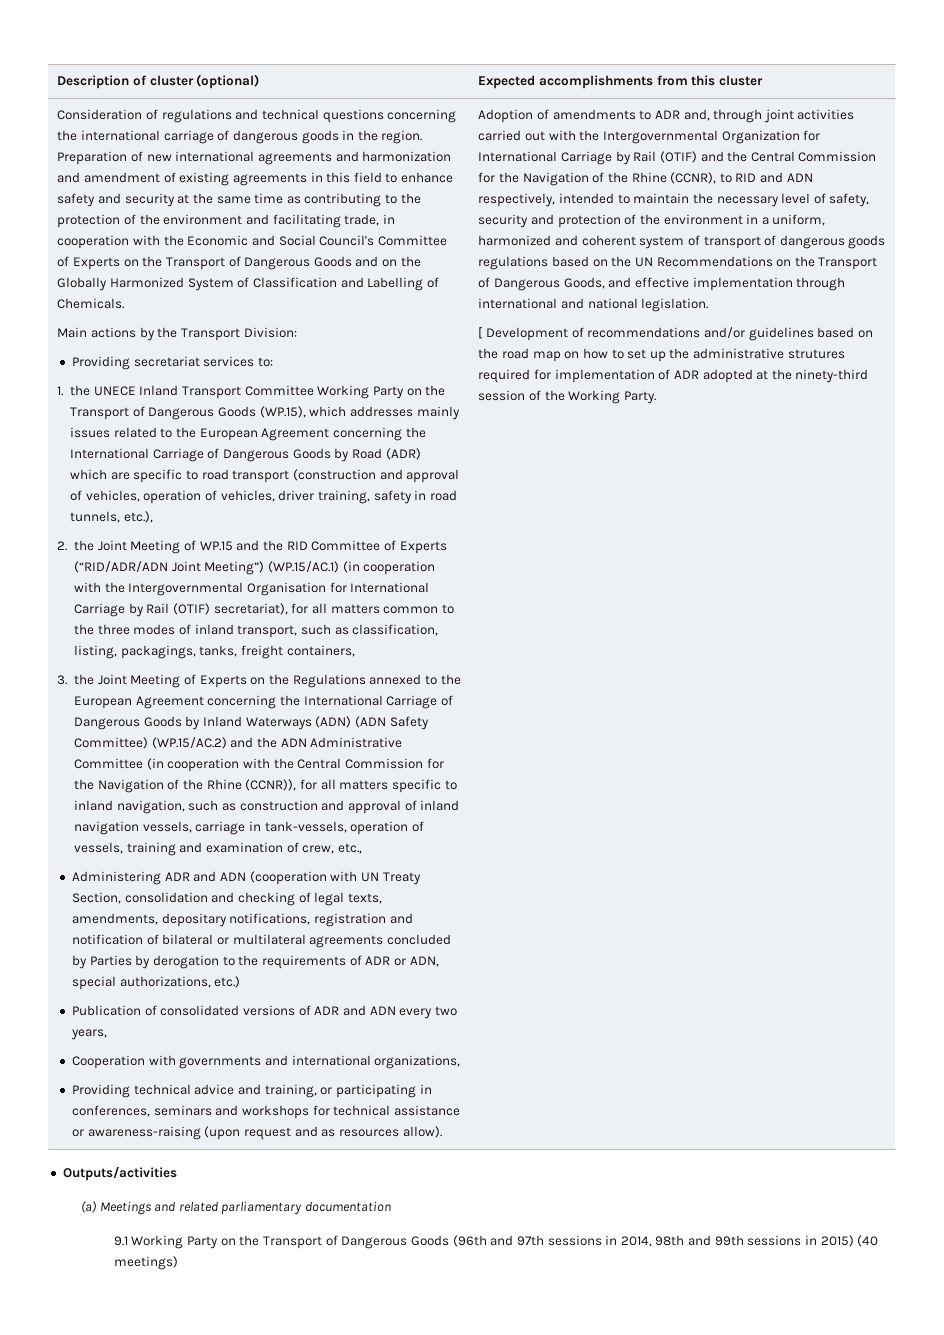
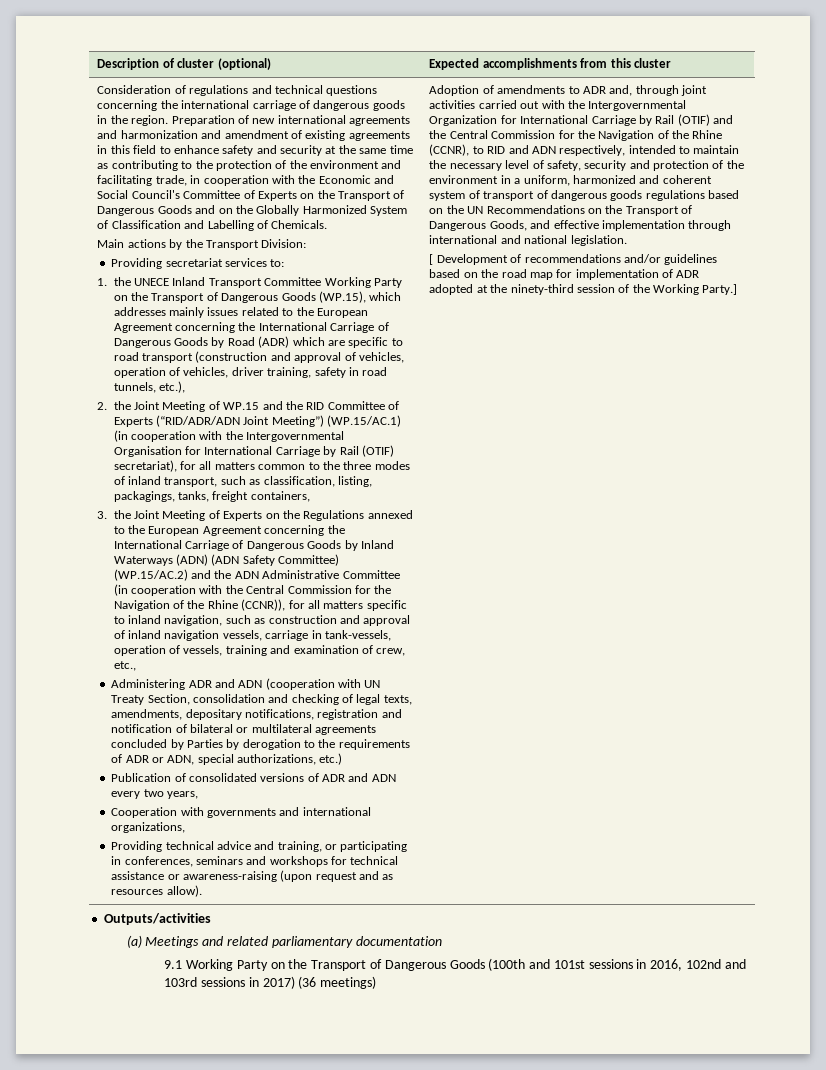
- [ Development of recommendations and/or guidelines based on the road map on how to set up the administrative strutures required for implementation of ADR adopted at the ninety-third session of the Working Party.
+ [ Development of recommendations and/or guidelines based on the road map for implementation of ADR adopted at the ninety-third session of the Working Party.]
- 9.1 Working Party on the Transport of Dangerous Goods (96th and 97th sessions in 2014, 98th and 99th sessions in 2015) (40 meetings)
+ 9.1 Working Party on the Transport of Dangerous Goods (100th and 101st sessions in 2016, 102nd and 103rd sessions in 2017) (36 meetings)

